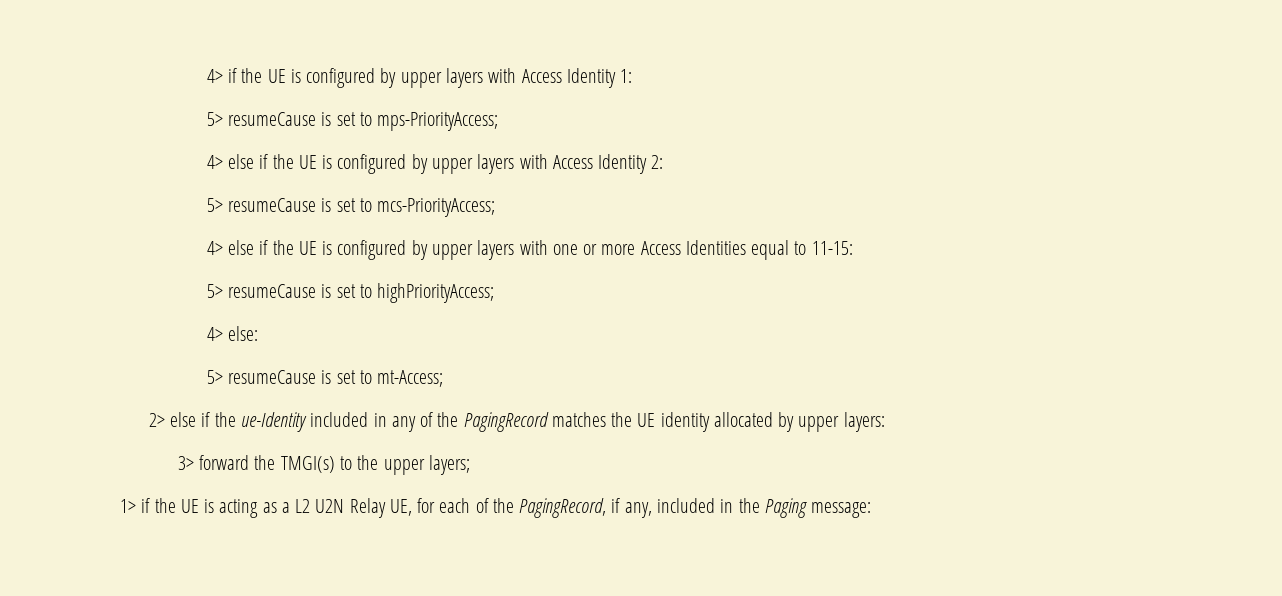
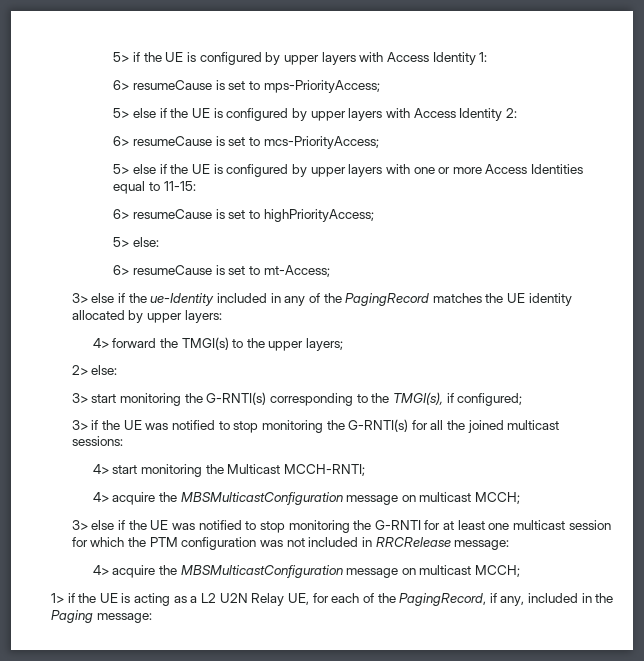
- 4> if the UE is configured by upper layers with Access Identity 1:
+ 5> if the UE is configured by upper layers with Access Identity 1:
- 5> resumeCause is set to mps-PriorityAccess;
+ 6> resumeCause is set to mps-PriorityAccess;
- 4> else if the UE is configured by upper layers with Access Identity 2:
+ 5> else if the UE is configured by upper layers with Access Identity 2:
- 5> resumeCause is set to mcs-PriorityAccess;
+ 6> resumeCause is set to mcs-PriorityAccess;
- 4> else if the UE is configured by upper layers with one or more Access Identities equal to 11-15:
+ 5> else if the UE is configured by upper layers with one or more Access Identities equal to 11-15:
- 5> resumeCause is set to highPriorityAccess;
+ 6> resumeCause is set to highPriorityAccess;
- 4> else:
- 5> resumeCause is set to mt-Access;
+ 5> else:
+ 6> resumeCause is set to mt-Access;
- 2> else if the ue-Identity included in any of the PagingRecord matches the UE identity allocated by upper layers:
+ 3> else if the ue-Identity included in any of the PagingRecord matches the UE identity allocated by upper layers:
- 3> forward the TMGI(s) to the upper layers;
+ 4> forward the TMGI(s) to the upper layers;
+ 2> else:
+ 3> start monitoring the G-RNTI(s) corresponding to the TMGI(s), if configured;
+ 3> if the UE was notified to stop monitoring the G-RNTI(s) for all the joined multicast sessions:
+ 4> start monitoring the Multicast MCCH-RNTI;
+ 4> acquire the MBSMulticastConfiguration message on multicast MCCH;
+ 3> else if the UE was notified to stop monitoring the G-RNTI for at least one multicast session for which the PTM configuration was not included in RRCRelease message:
+ 4> acquire the MBSMulticastConfiguration message on multicast MCCH;

